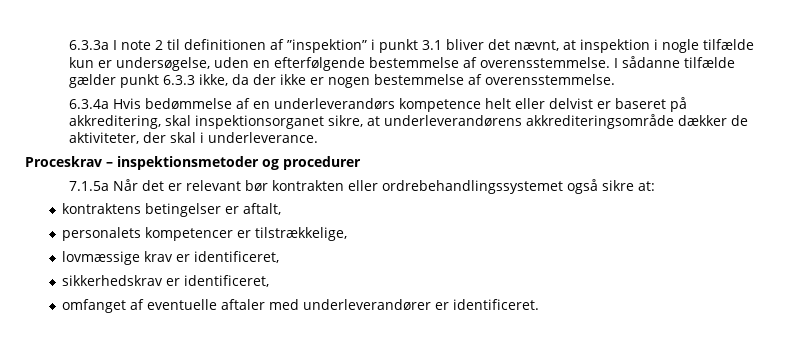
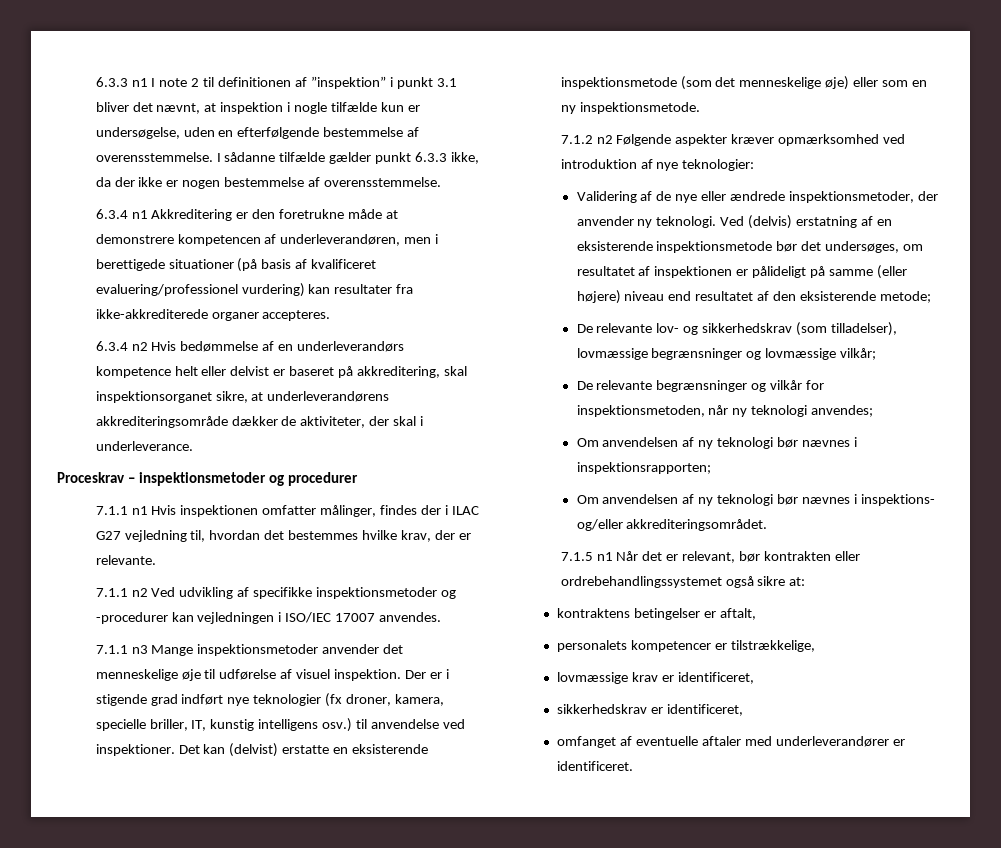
- 6.3.3a I note 2 til definitionen af ”inspektion” i punkt 3.1 bliver det nævnt, at inspektion i nogle tilfælde kun er undersøgelse, uden en efterfølgende bestemmelse af overensstemmelse.
+ 6.3.3 n1 I note 2 til definitionen af ”inspektion” i punkt 3.1 bliver det nævnt, at inspektion i nogle tilfælde kun er undersøgelse, uden en efterfølgende bestemmelse af overensstemmelse.
- 6.3.4a Hvis bedømmelse af en underleverandørs kompetence helt eller delvist er baseret på akkreditering, skal inspektionsorganet sikre, at underleverandørens akkrediteringsområde dækker de aktiviteter, der skal i underleverance.
+ 6.3.4 n1 Akkreditering er den foretrukne måde at demonstrere kompetencen af underleverandøren, men i berettigede situationer (på basis af kvalificeret evaluering/professionel vurdering) kan resultater fra ikke-akkrediterede organer accepteres.
+ 6.3.4 n2 Hvis bedømmelse af en underleverandørs kompetence helt eller delvist er baseret på akkreditering, skal inspektionsorganet sikre, at underleverandørens akkrediteringsområde dækker de aktiviteter, der skal i underleverance.
- 7.1.5a Når det er relevant bør kontrakten eller ordrebehandlingssystemet også sikre at:
+ 7.1.1 n1 Hvis inspektionen omfatter målinger, findes der i ILAC G27 vejledning til, hvordan det bestemmes hvilke krav, der er relevante.
+ 7.1.1 n2 Ved udvikling af specifikke inspektionsmetoder og -procedurer kan vejledningen i ISO/IEC 17007 anvendes.
+ 7.1.1 n3 Mange inspektionsmetoder anvender det menneskelige øje til udførelse af visuel inspektion. Der er i stigende grad indført nye teknologier (fx droner, kamera, specielle briller, IT, kunstig intelligens osv.) til anvendelse ved inspektioner. Det kan (delvist) erstatte en eksisterende inspektionsmetode (som det menneskelige øje) eller som en ny inspektionsmetode.
+ 7.1.2 n2 Følgende aspekter kræver opmærksomhed ved introduktion af nye teknologier:
+ Validering af de nye eller ændrede inspektionsmetoder, der anvender ny teknologi. Ved (delvis) erstatning af en eksisterende inspektionsmetode bør det undersøges, om resultatet af inspektionen er pålideligt på samme (eller højere) niveau end resultatet af den eksisterende metode;
+ De relevante lov- og sikkerhedskrav (som tilladelser), lovmæssige begrænsninger og lovmæssige vilkår;
+ De relevante begrænsninger og vilkår for inspektionsmetoden, når ny teknologi anvendes;
+ Om anvendelsen af ny teknologi bør nævnes i inspektionsrapporten;
+ Om anvendelsen af ny teknologi bør nævnes i inspektions- og/eller akkrediteringsområdet.
+ 7.1.5 n1 Når det er relevant, bør kontrakten eller ordrebehandlingssystemet også sikre at:

